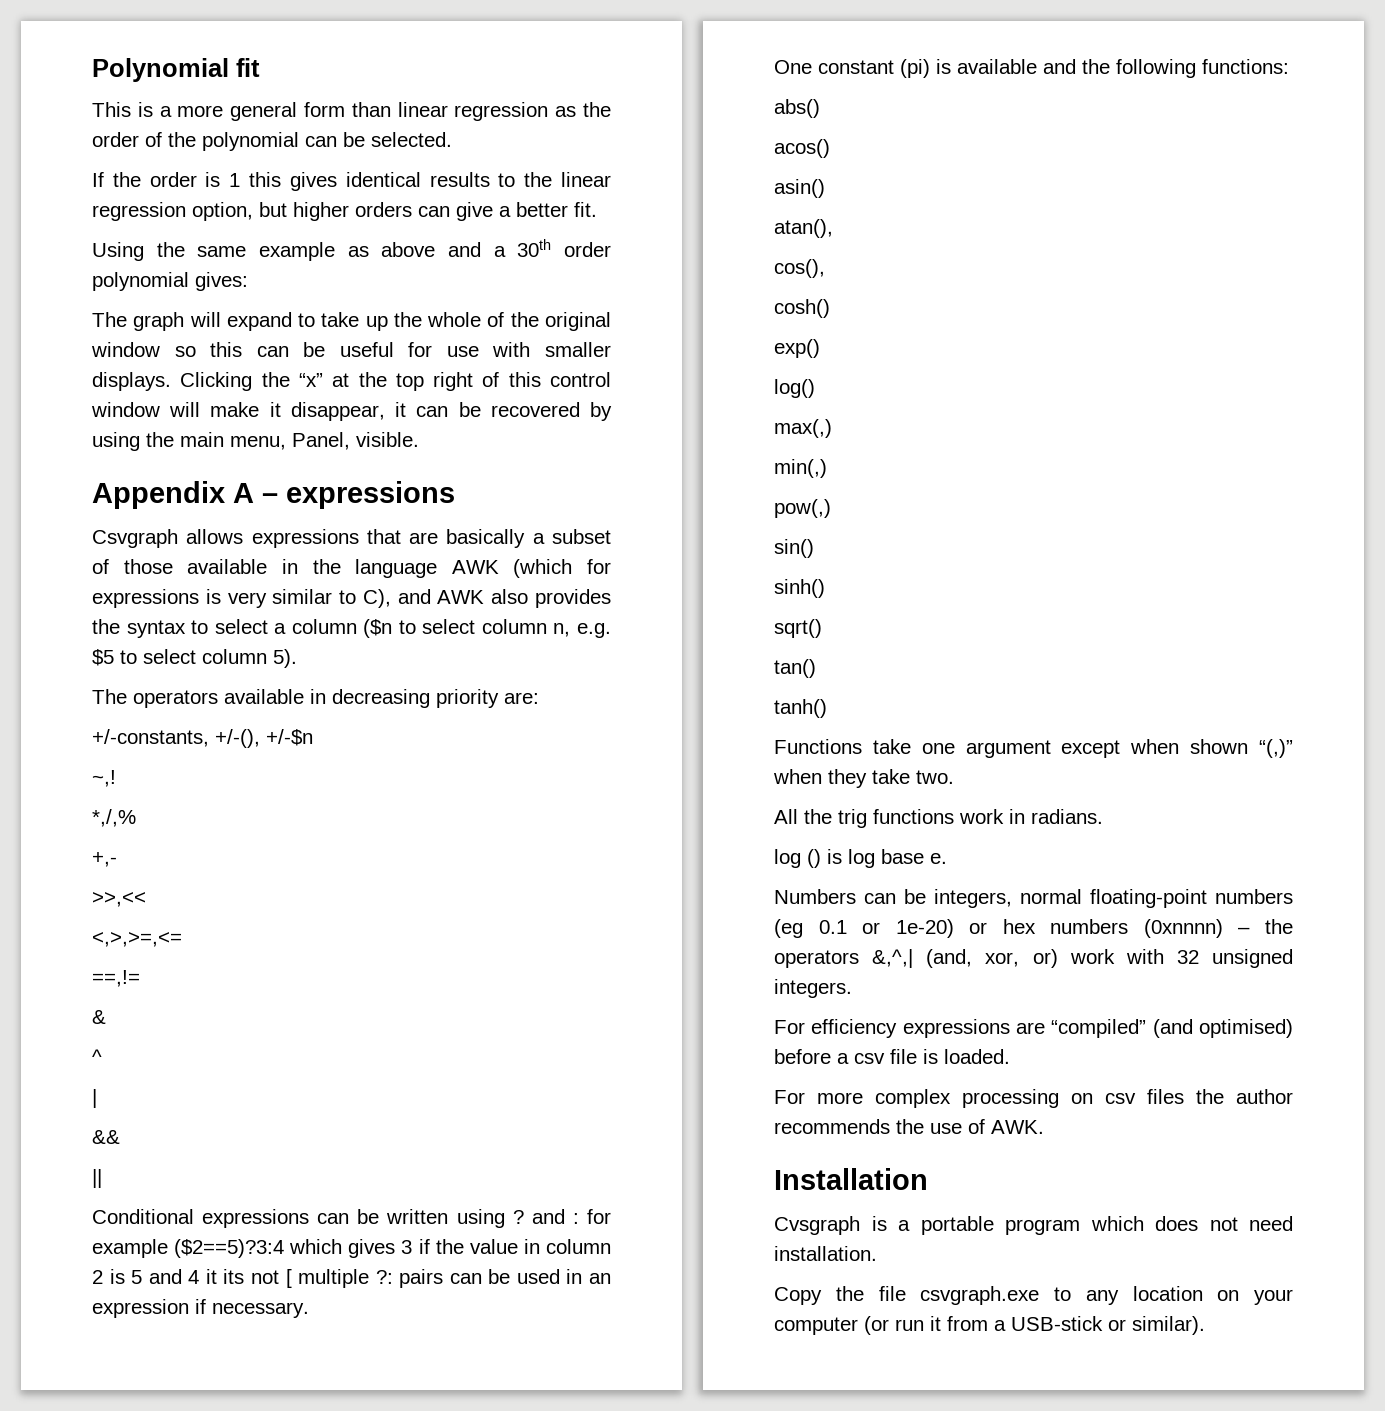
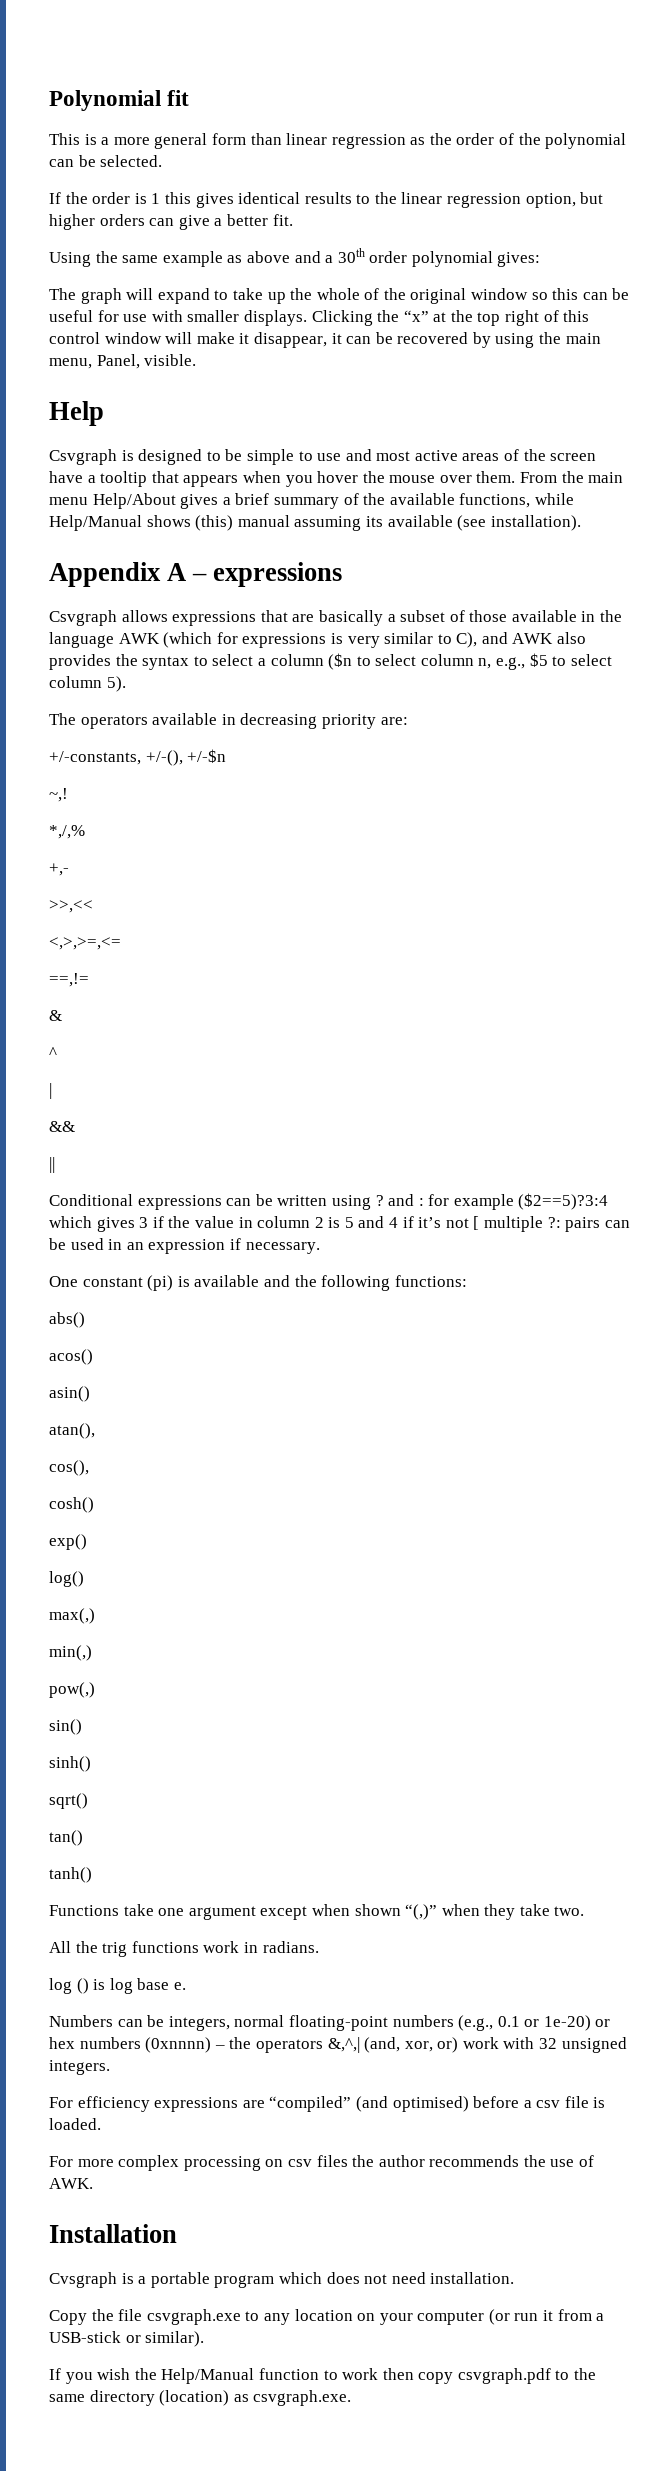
+ Help
+ Csvgraph is designed to be simple to use and most active areas of the screen have a tooltip that appears when you hover the mouse over them. From the main menu Help/About gives a brief summary of the available functions, while Help/Manual shows (this) manual assuming its available (see installation).
- Csvgraph allows expressions that are basically a subset of those available in the language AWK (which for expressions is very similar to C), and AWK also provides the syntax to select a column ($n to select column n, e.g. $5 to select column 5).
+ Csvgraph allows expressions that are basically a subset of those available in the language AWK (which for expressions is very similar to C), and AWK also provides the syntax to select a column ($n to select column n, e.g., $5 to select column 5).
- Conditional expressions can be written using ? and : for example ($2==5)?3:4 which gives 3 if the value in column 2 is 5 and 4 it its not [ multiple ?: pairs can be used in an expression if necessary.
+ Conditional expressions can be written using ? and : for example ($2==5)?3:4 which gives 3 if the value in column 2 is 5 and 4 if it’s not [ multiple ?: pairs can be used in an expression if necessary.
- Numbers can be integers, normal floating-point numbers (eg 0.1 or 1e-20) or hex numbers (0xnnnn) – the operators &,^,| (and, xor, or) work with 32 unsigned integers.
+ Numbers can be integers, normal floating-point numbers (e.g., 0.1 or 1e-20) or hex numbers (0xnnnn) – the operators &,^,| (and, xor, or) work with 32 unsigned integers.
+ If you wish the Help/Manual function to work then copy csvgraph.pdf to the same directory (location) as csvgraph.exe.

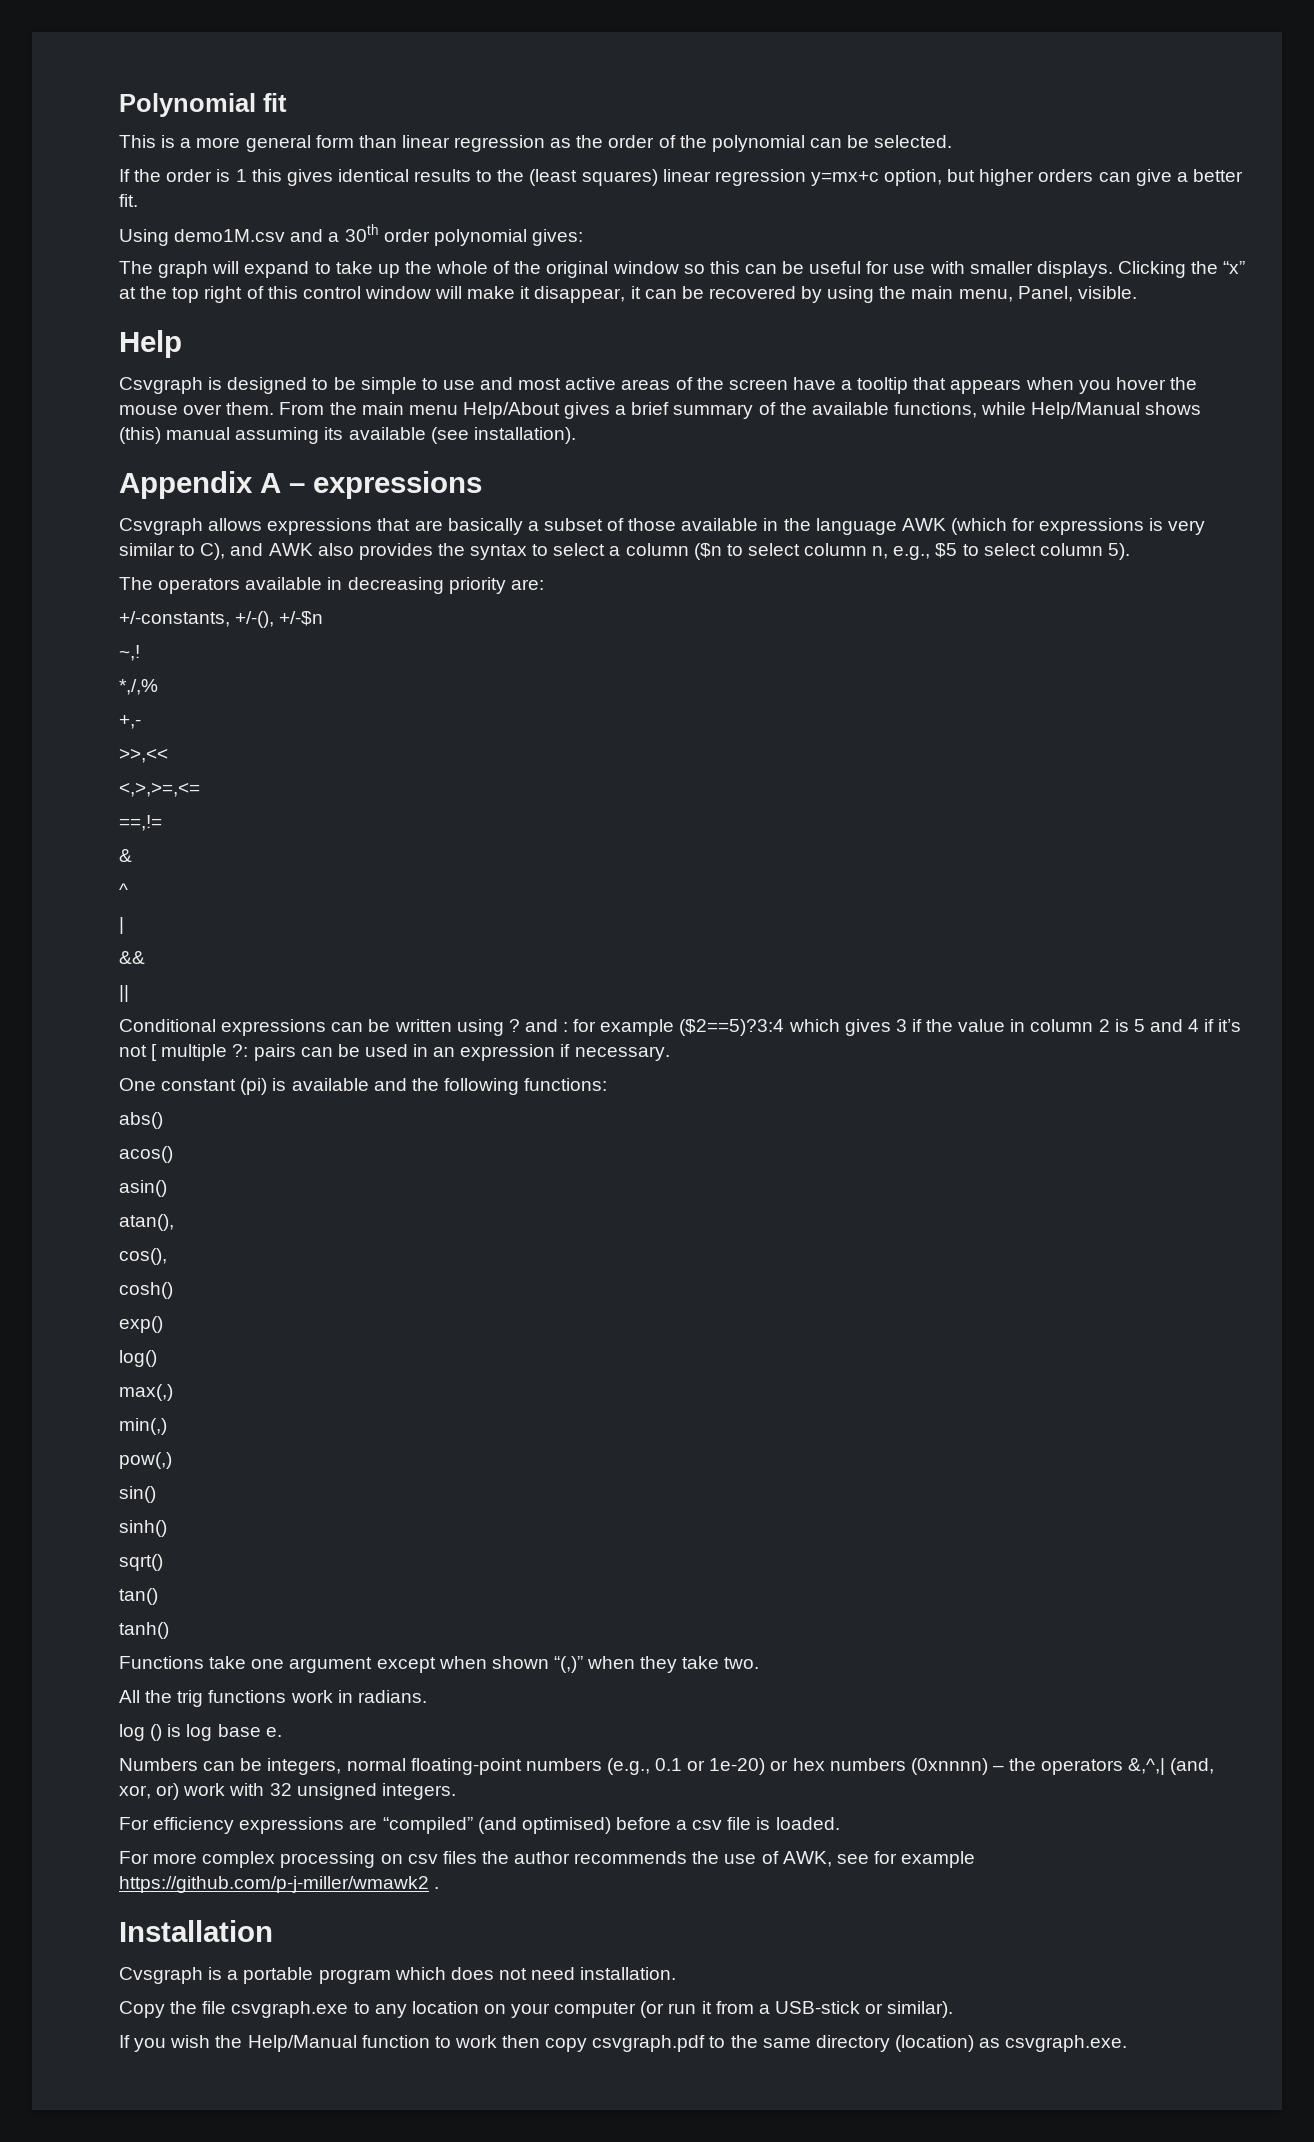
- If the order is 1 this gives identical results to the linear regression option, but higher orders can give a better fit.
+ If the order is 1 this gives identical results to the (least squares) linear regression y=mx+c option, but higher orders can give a better fit.
- Using the same example as above and a 30th order polynomial gives:
+ Using demo1M.csv and a 30th order polynomial gives:
- For more complex processing on csv files the author recommends the use of AWK.
+ For more complex processing on csv files the author recommends the use of AWK, see for example https://github.com/p-j-miller/wmawk2 .

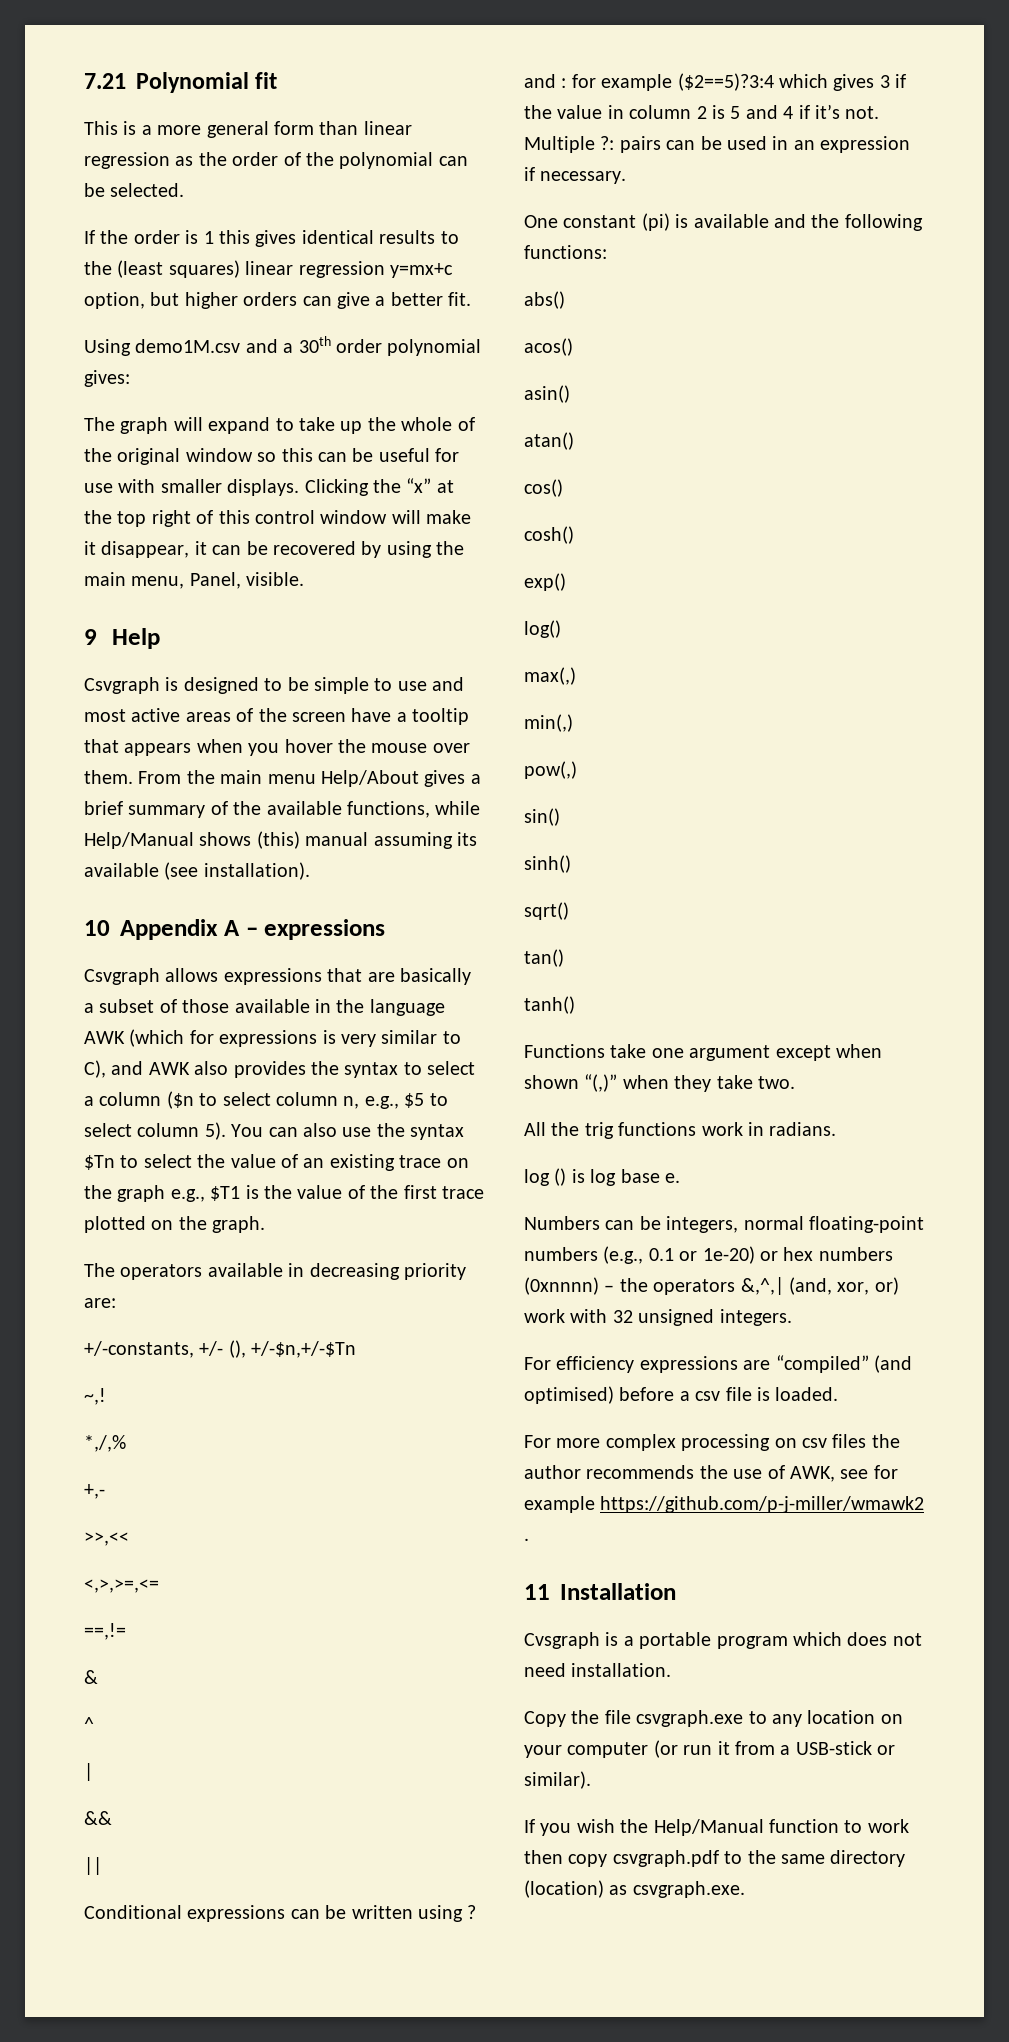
- Polynomial fit
+ 7.21 Polynomial fit
- Help
+ 9 Help
- Appendix A – expressions
+ 10 Appendix A – expressions
+ You can also use the syntax $Tn to select the value of an existing trace on the graph e.g., $T1 is the value of the first trace plotted on the graph.
- +/-constants, +/-(), +/-$n
+ +/-constants, +/- (), +/-$n,+/-$Tn
- Conditional expressions can be written using ? and : for example ($2==5)?3:4 which gives 3 if the value in column 2 is 5 and 4 if it’s not [ multiple ?: pairs can be used in an expression if necessary.
+ Conditional expressions can be written using ? and : for example ($2==5)?3:4 which gives 3 if the value in column 2 is 5 and 4 if it’s not. Multiple ?: pairs can be used in an expression if necessary.
- atan(),
- cos(),
+ atan()
+ cos()
- Installation
+ 11 Installation

